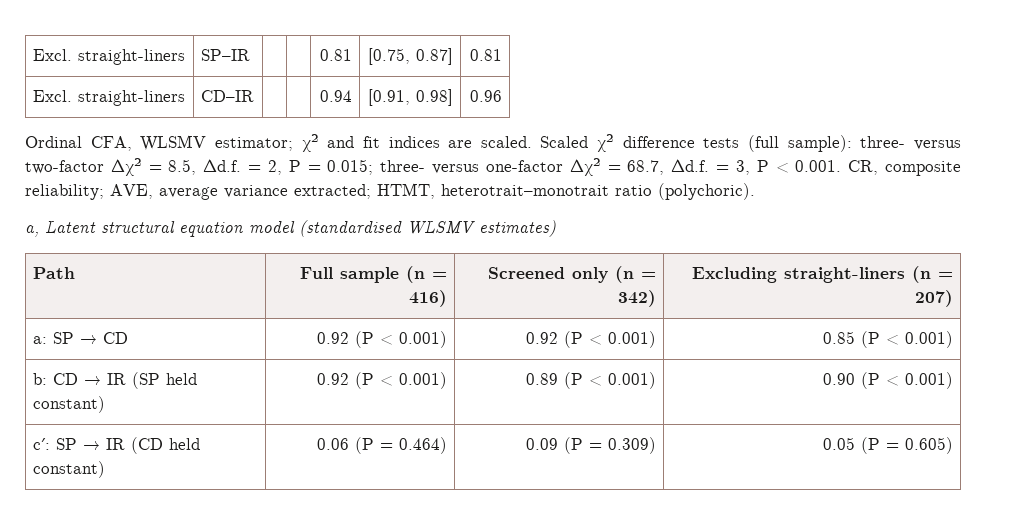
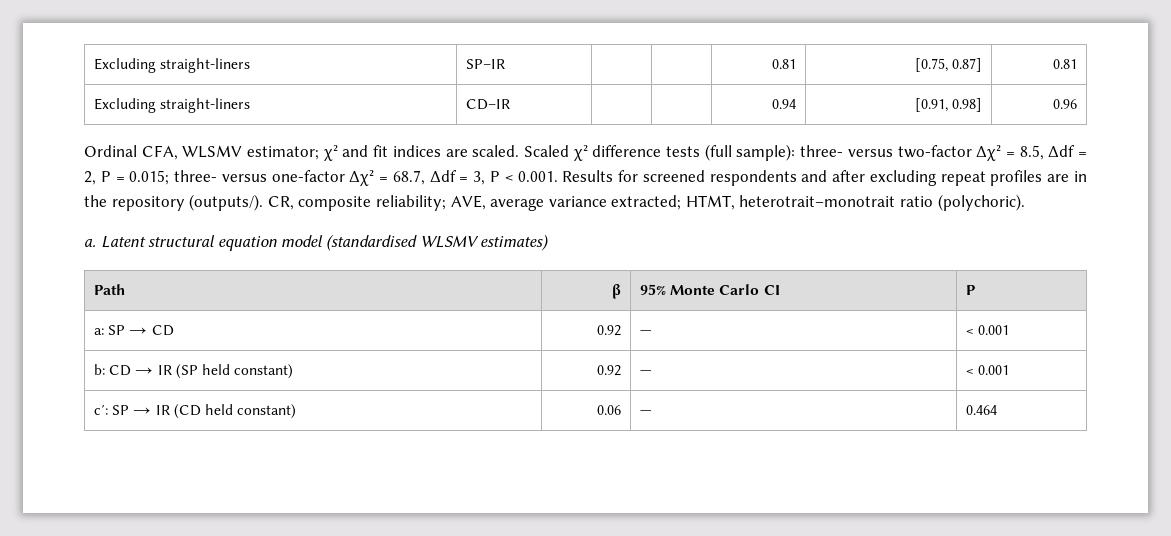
- Excl. straight-liners | SP–IR | | | 0.81 | [0.75, 0.87] | 0.81
+ Excluding straight-liners | SP–IR | | | 0.81 | [0.75, 0.87] | 0.81
- Excl. straight-liners | CD–IR | | | 0.94 | [0.91, 0.98] | 0.96
+ Excluding straight-liners | CD–IR | | | 0.94 | [0.91, 0.98] | 0.96
- Scaled χ² difference tests (full sample): three- versus two-factor Δχ² = 8.5, Δd.f. = 2, P = 0.015; three- versus one-factor Δχ² = 68.7, Δd.f. = 3, P < 0.001. CR, composite reliability; AVE, average variance extracted; HTMT, heterotrait–monotrait ratio (polychoric).
+ Scaled χ² difference tests (full sample): three- versus two-factor Δχ² = 8.5, Δdf = 2, P = 0.015; three- versus one-factor Δχ² = 68.7, Δdf = 3, P < 0.001. Results for screened respondents and after excluding repeat profiles are in the repository (outputs/). CR, composite reliability; AVE, average variance extracted; HTMT, heterotrait–monotrait ratio (polychoric).
- a, Latent structural equation model (standardised WLSMV estimates)
+ a. Latent structural equation model (standardised WLSMV estimates)
- Path | Full sample (n = 416) | Screened only (n = 342) | Excluding straight-liners (n = 207)
+ Path | β | 95% Monte Carlo CI | P
- a: SP → CD | 0.92 (P < 0.001) | 0.92 (P < 0.001) | 0.85 (P < 0.001)
+ a: SP → CD | 0.92 | — | < 0.001
- b: CD → IR (SP held constant) | 0.92 (P < 0.001) | 0.89 (P < 0.001) | 0.90 (P < 0.001)
+ b: CD → IR (SP held constant) | 0.92 | — | < 0.001
- c′: SP → IR (CD held constant) | 0.06 (P = 0.464) | 0.09 (P = 0.309) | 0.05 (P = 0.605)
+ c′: SP → IR (CD held constant) | 0.06 | — | 0.464

